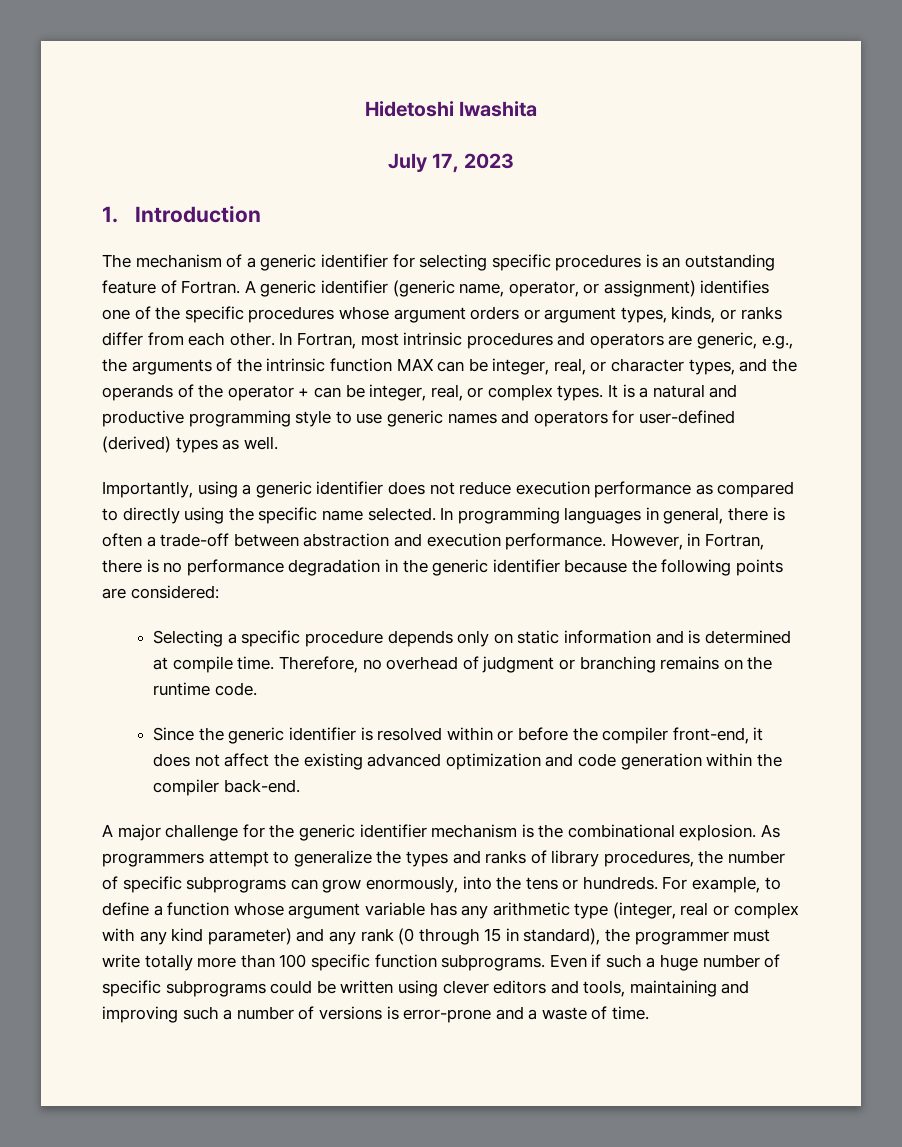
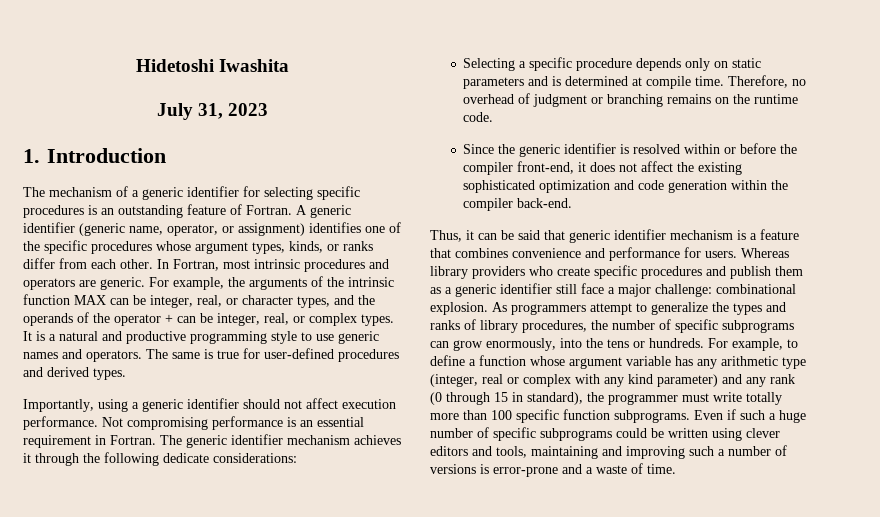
- July 17, 2023
+ July 31, 2023
- A generic identifier (generic name, operator, or assignment) identifies one of the specific procedures whose argument orders or argument types, kinds, or ranks differ from each other.
+ A generic identifier (generic name, operator, or assignment) identifies one of the specific procedures whose argument types, kinds, or ranks differ from each other.
- In Fortran, most intrinsic procedures and operators are generic, e.g., the arguments of the intrinsic function MAX can be integer, real, or character types, and the operands of the operator + can be integer, real, or complex types.
+ In Fortran, most intrinsic procedures and operators are generic. For example, the arguments of the intrinsic function MAX can be integer, real, or character types, and the operands of the operator + can be integer, real, or complex types.
- It is a natural and productive programming style to use generic names and operators for user-defined (derived) types as well.
+ It is a natural and productive programming style to use generic names and operators. The same is true for user-defined procedures and derived types.
- Importantly, using a generic identifier does not reduce execution performance as compared to directly using the specific name selected. In programming languages in general, there is often a trade-off between abstraction and execution performance. However, in Fortran, there is no performance degradation in the generic identifier because the following points are considered:
+ Importantly, using a generic identifier should not affect execution performance. Not compromising performance is an essential requirement in Fortran. The generic identifier mechanism achieves it through the following dedicate considerations:
- Selecting a specific procedure depends only on static information and is determined at compile time.
+ Selecting a specific procedure depends only on static parameters and is determined at compile time.
- Since the generic identifier is resolved within or before the compiler front-end, it does not affect the existing advanced optimization and code generation within the compiler back-end.
+ Since the generic identifier is resolved within or before the compiler front-end, it does not affect the existing sophisticated optimization and code generation within the compiler back-end.
- A major challenge for the generic identifier mechanism is the combinational explosion.
+ Thus, it can be said that generic identifier mechanism is a feature that combines convenience and performance for users. Whereas library providers who create specific procedures and publish them as a generic identifier still face a major challenge: combinational explosion.

